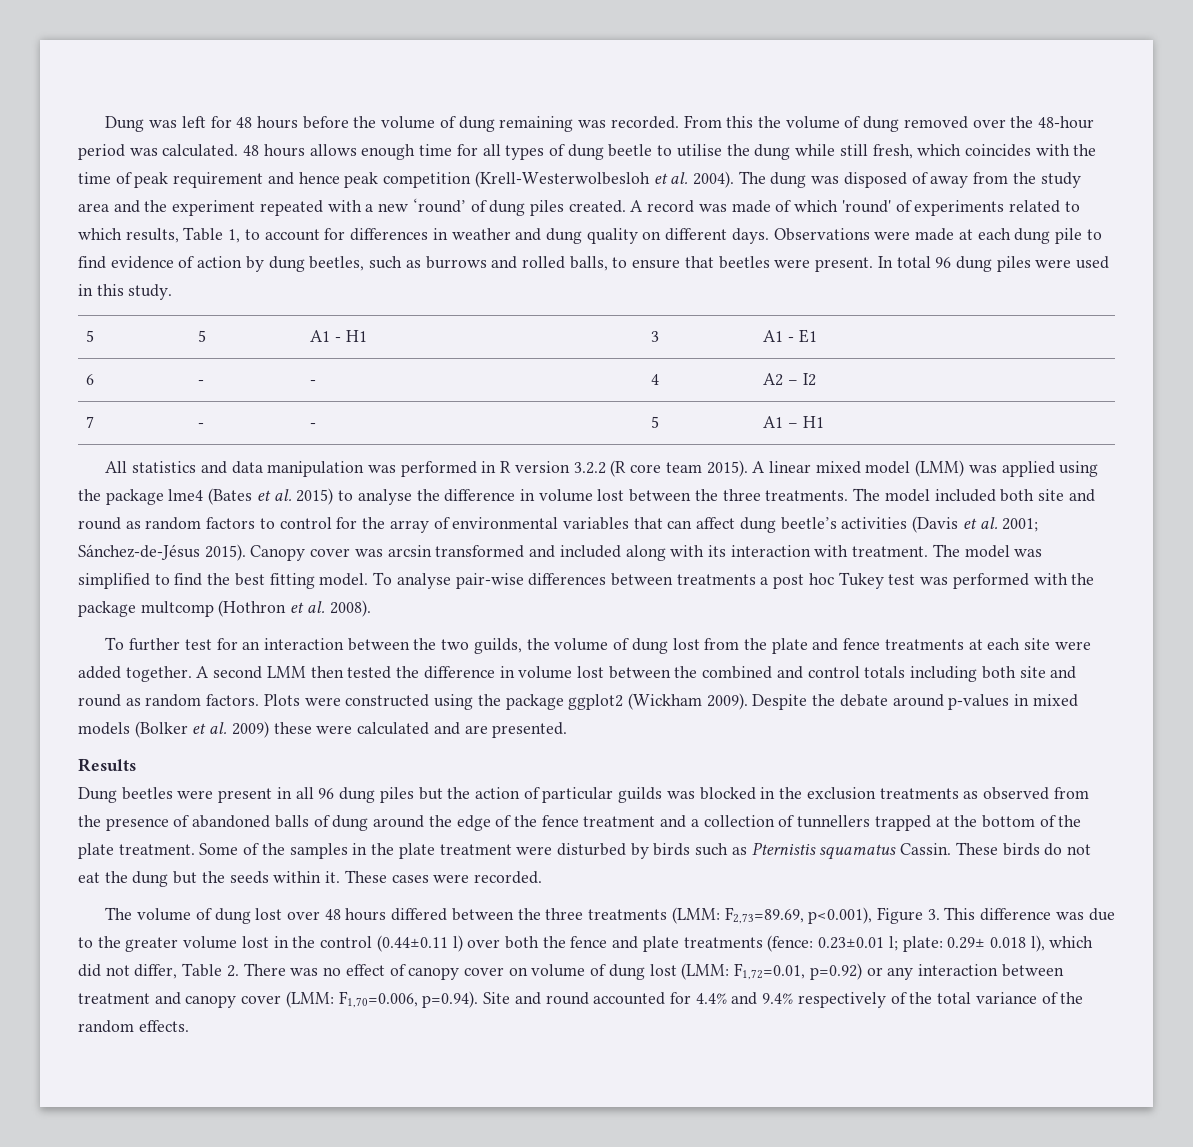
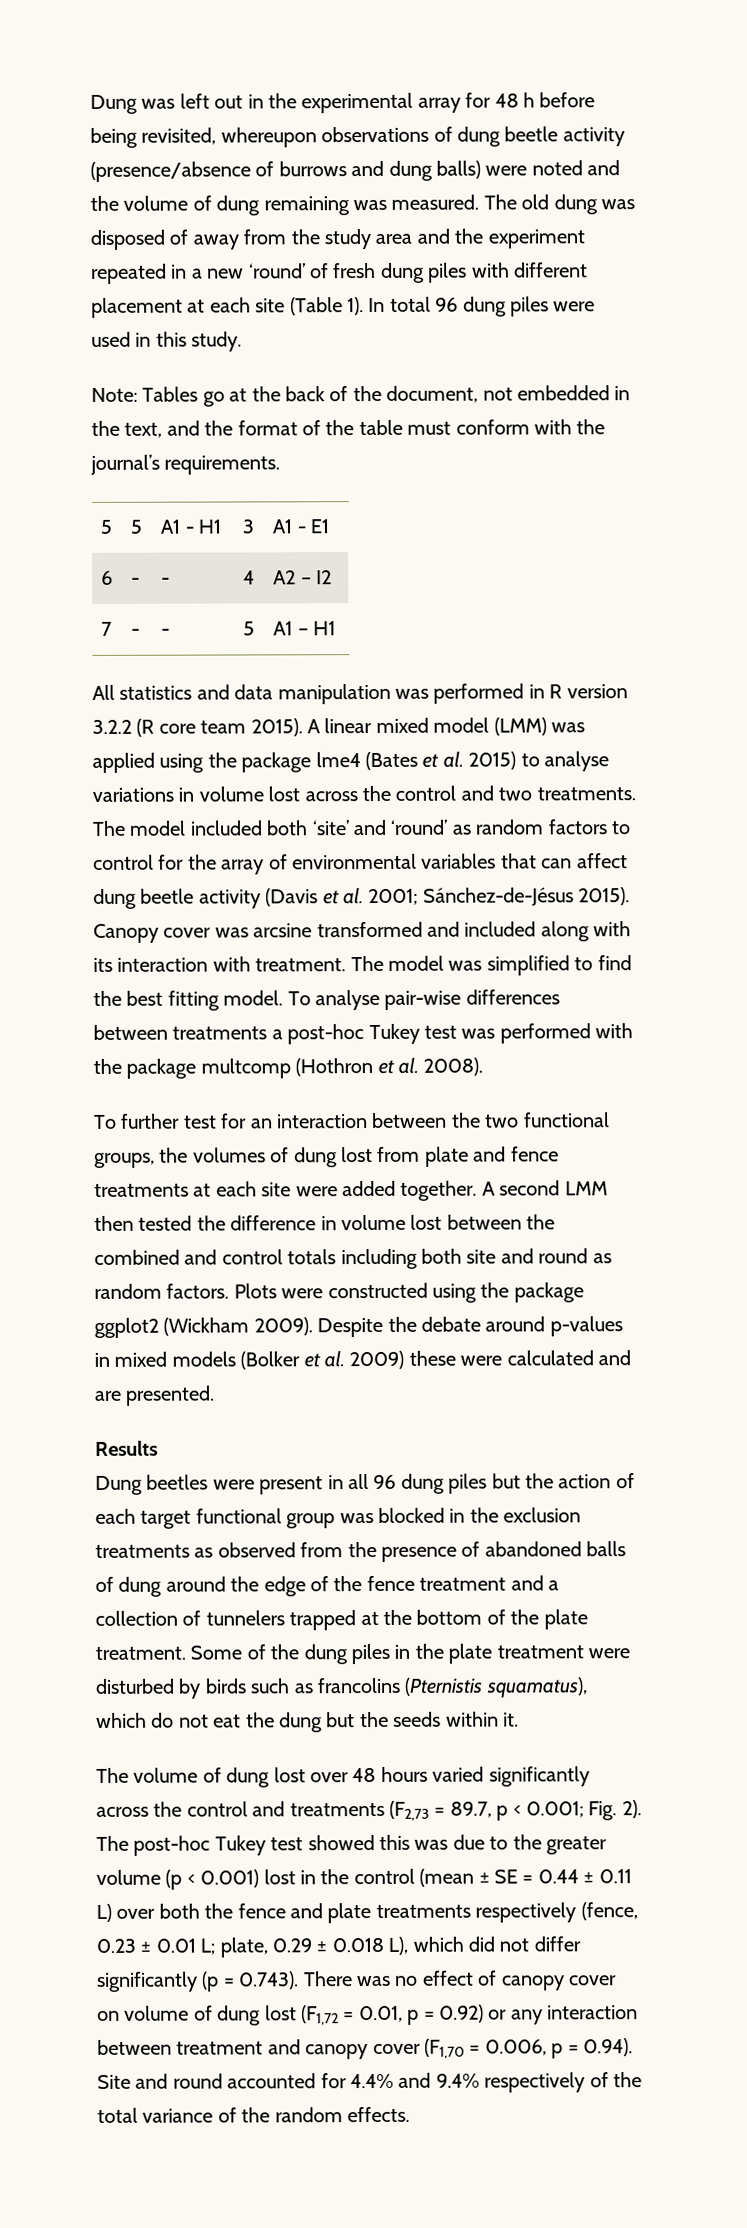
- Dung was left for 48 hours before the volume of dung remaining was recorded. From this the volume of dung removed over the 48-hour period was calculated. 48 hours allows enough time for all types of dung beetle to utilise the dung while still fresh, which coincides with the time of peak requirement and hence peak competition (Krell-Westerwolbesloh et al. 2004). The dung was disposed of away from the study area and the experiment repeated with a new ‘round’ of dung piles created. A record was made of which 'round' of experiments related to which results, Table 1, to account for differences in weather and dung quality on different days. Observations were made at each dung pile to find evidence of action by dung beetles, such as burrows and rolled balls, to ensure that beetles were present.
+ Dung was left out in the experimental array for 48 h before being revisited, whereupon observations of dung beetle activity (presence/absence of burrows and dung balls) were noted and the volume of dung remaining was measured. The old dung was disposed of away from the study area and the experiment repeated in a new ‘round’ of fresh dung piles with different placement at each site (Table 1).
+ Note: Tables go at the back of the document, not embedded in the text, and the format of the table must conform with the journal’s requirements.
- A linear mixed model (LMM) was applied using the package lme4 (Bates et al. 2015) to analyse the difference in volume lost between the three treatments.
+ A linear mixed model (LMM) was applied using the package lme4 (Bates et al. 2015) to analyse variations in volume lost across the control and two treatments.
- The model included both site and round as random factors to control for the array of environmental variables that can affect dung beetle’s activities (Davis et al. 2001; Sánchez-de-Jésus 2015).
+ The model included both ‘site’ and ‘round’ as random factors to control for the array of environmental variables that can affect dung beetle activity (Davis et al. 2001; Sánchez-de-Jésus 2015).
- Canopy cover was arcsin transformed and included along with its interaction with treatment.
+ Canopy cover was arcsine transformed and included along with its interaction with treatment.
- To analyse pair-wise differences between treatments a post hoc Tukey test was performed with the package multcomp (Hothron et al. 2008).
+ To analyse pair-wise differences between treatments a post-hoc Tukey test was performed with the package multcomp (Hothron et al. 2008).
- To further test for an interaction between the two guilds, the volume of dung lost from the plate and fence treatments at each site were added together.
+ To further test for an interaction between the two functional groups, the volumes of dung lost from plate and fence treatments at each site were added together.
- Dung beetles were present in all 96 dung piles but the action of particular guilds was blocked in the exclusion treatments as observed from the presence of abandoned balls of dung around the edge of the fence treatment and a collection of tunnellers trapped at the bottom of the plate treatment.
+ Dung beetles were present in all 96 dung piles but the action of each target functional group was blocked in the exclusion treatments as observed from the presence of abandoned balls of dung around the edge of the fence treatment and a collection of tunnelers trapped at the bottom of the plate treatment.
- Some of the samples in the plate treatment were disturbed by birds such as Pternistis squamatus Cassin. These birds do not eat the dung but the seeds within it. These cases were recorded.
+ Some of the dung piles in the plate treatment were disturbed by birds such as francolins (Pternistis squamatus), which do not eat the dung but the seeds within it.
- The volume of dung lost over 48 hours differed between the three treatments (LMM: F2,73=89.69, p<0.001), Figure 3. This difference was due to the greater volume lost in the control (0.44±0.11 l) over both the fence and plate treatments (fence: 0.23±0.01 l; plate: 0.29± 0.018 l), which did not differ, Table 2. There was no effect of canopy cover on volume of dung lost (LMM: F1,72=0.01, p=0.92) or any interaction between treatment and canopy cover (LMM: F1,70=0.006, p=0.94). Site and round accounted for 4.4% and 9.4% respectively of the total variance of the random effects.
+ The volume of dung lost over 48 hours varied significantly across the control and treatments (F2,73 = 89.7, p < 0.001; Fig. 2). The post-hoc Tukey test showed this was due to the greater volume (p < 0.001) lost in the control (mean ± SE = 0.44 ± 0.11 L) over both the fence and plate treatments respectively (fence, 0.23 ± 0.01 L; plate, 0.29 ± 0.018 L), which did not differ significantly (p = 0.743). There was no effect of canopy cover on volume of dung lost (F1,72 = 0.01, p = 0.92) or any interaction between treatment and canopy cover (F1,70 = 0.006, p = 0.94). Site and round accounted for 4.4% and 9.4% respectively of the total variance of the random effects.

